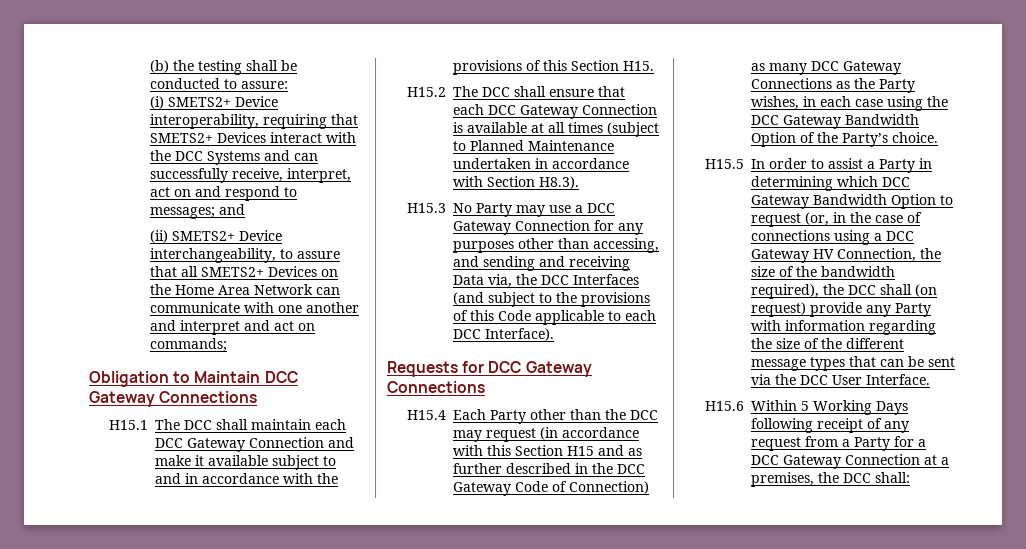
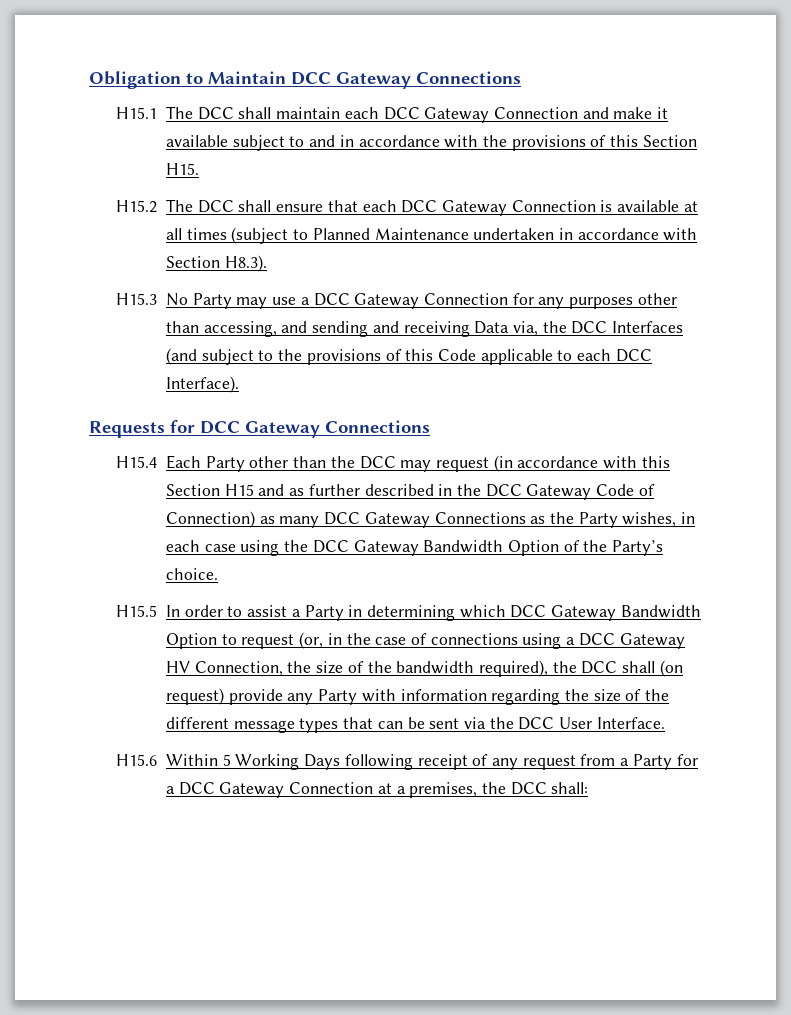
- (b) the testing shall be conducted to assure:
- (i) SMETS2+ Device interoperability, requiring that SMETS2+ Devices interact with the DCC Systems and can successfully receive, interpret, act on and respond to messages; and
- (ii) SMETS2+ Device interchangeability, to assure that all SMETS2+ Devices on the Home Area Network can communicate with one another and interpret and act on commands;

